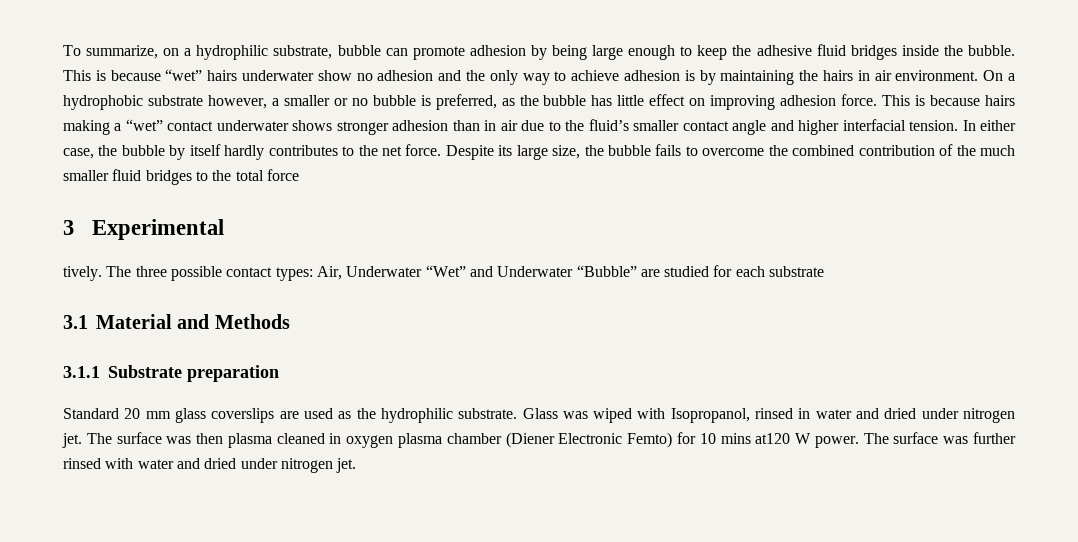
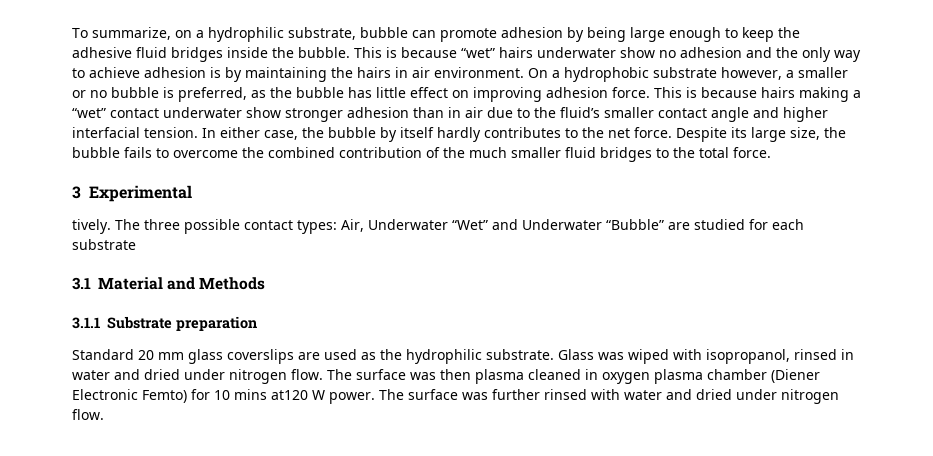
- This is because hairs making a “wet” contact underwater shows stronger adhesion than in air due to the fluid’s smaller contact angle and higher interfacial tension.
+ This is because hairs making a “wet” contact underwater show stronger adhesion than in air due to the fluid’s smaller contact angle and higher interfacial tension.
- Despite its large size, the bubble fails to overcome the combined contribution of the much smaller fluid bridges to the total force
+ Despite its large size, the bubble fails to overcome the combined contribution of the much smaller fluid bridges to the total force.
- Glass was wiped with Isopropanol, rinsed in water and dried under nitrogen jet.
+ Glass was wiped with isopropanol, rinsed in water and dried under nitrogen flow.
- The surface was further rinsed with water and dried under nitrogen jet.
+ The surface was further rinsed with water and dried under nitrogen flow.

